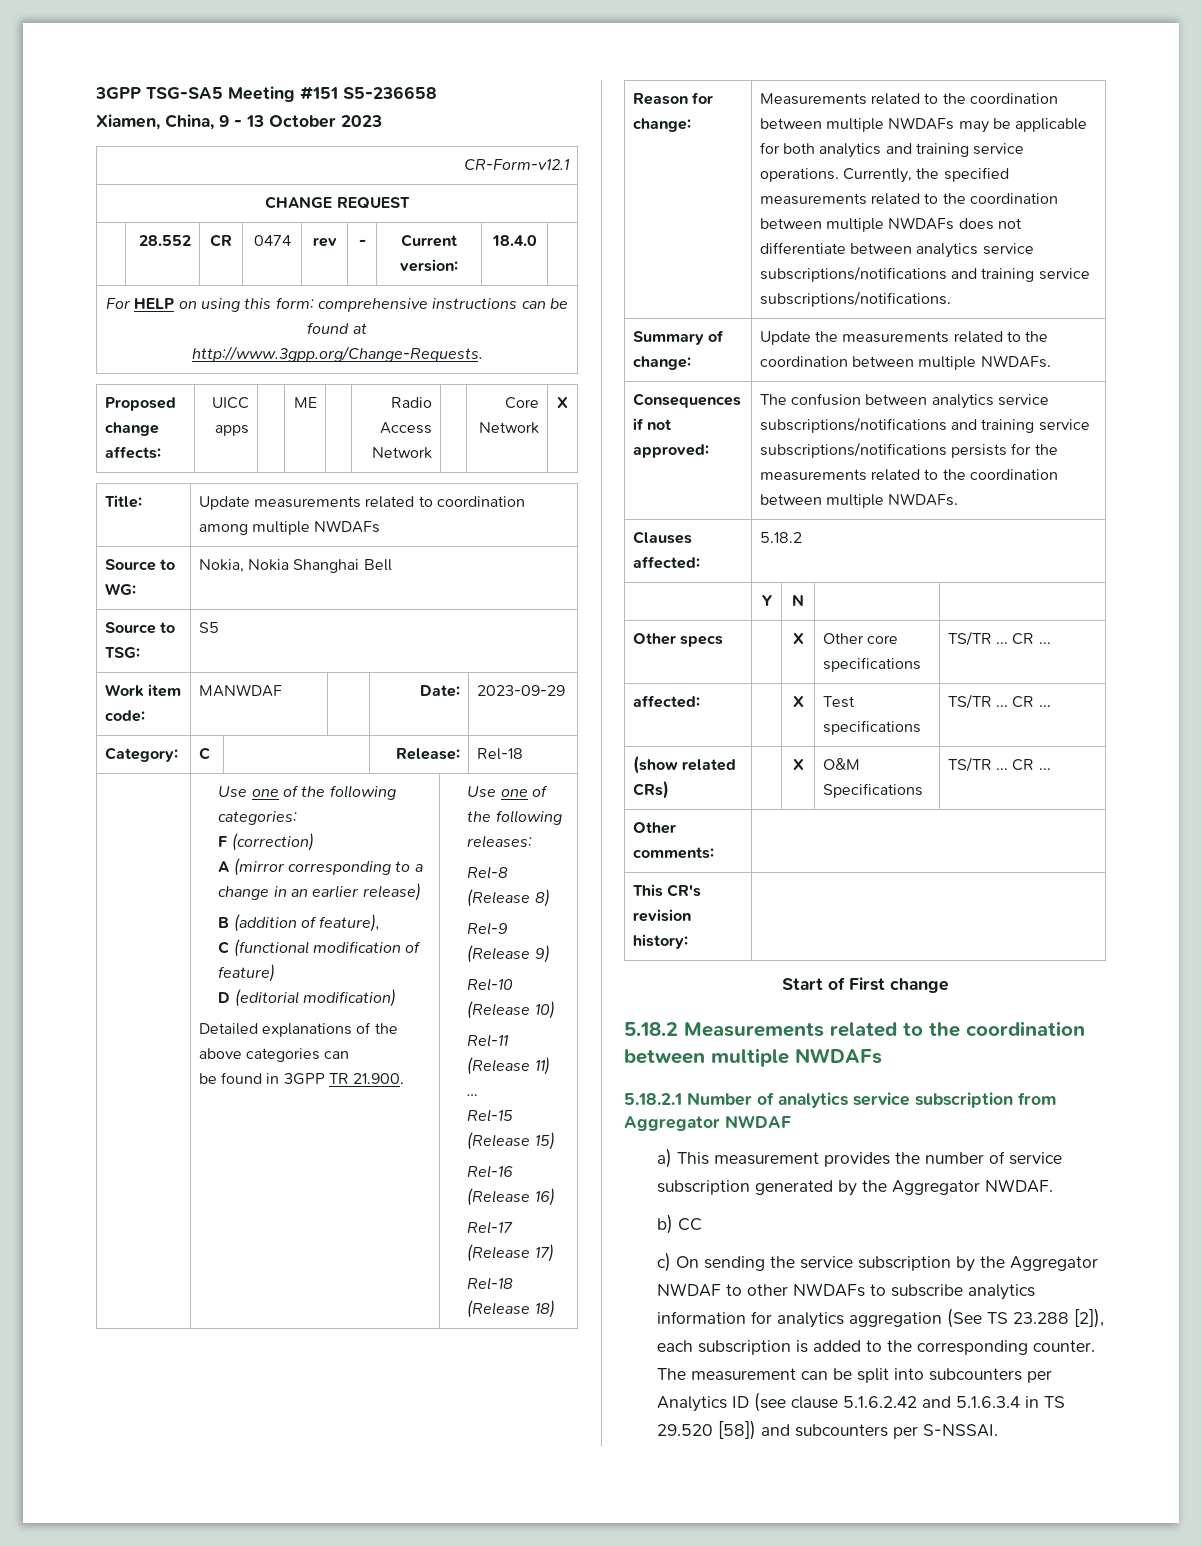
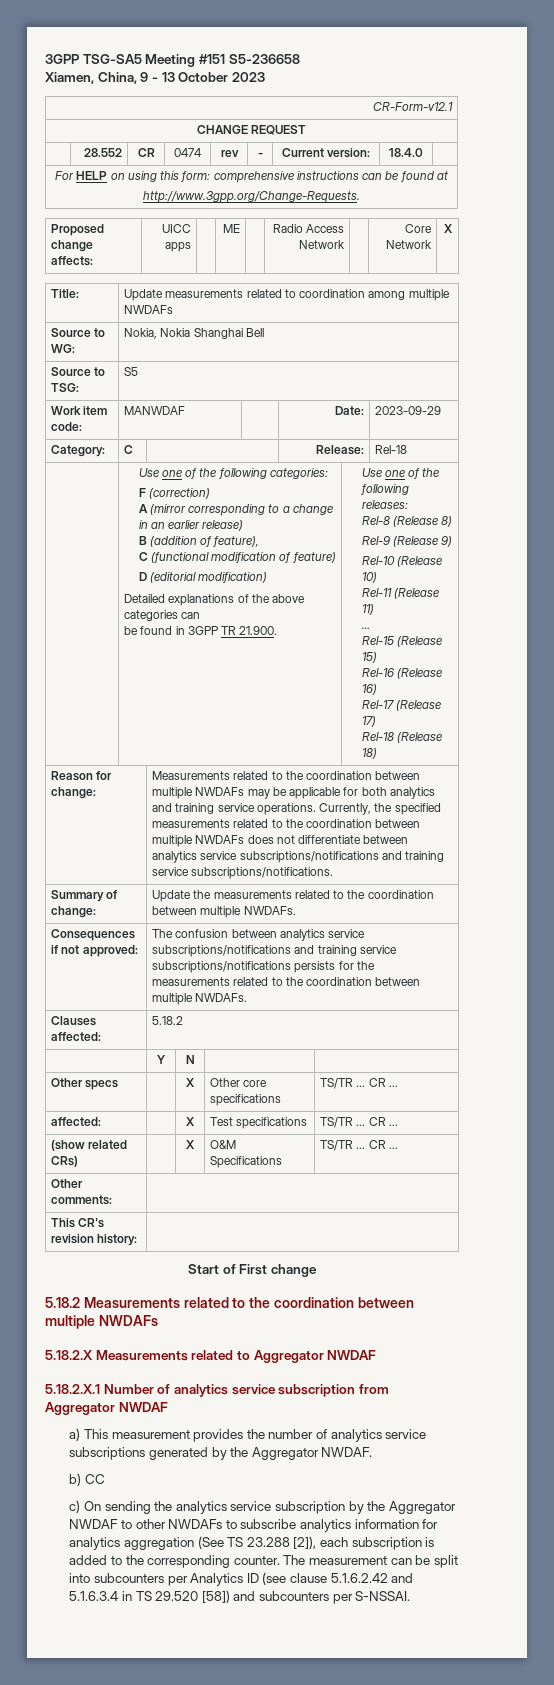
- 5.18.2.1 Number of analytics service subscription from Aggregator NWDAF
+ 5.18.2.X Measurements related to Aggregator NWDAF
+ 5.18.2.X.1 Number of analytics service subscription from Aggregator NWDAF
- a) This measurement provides the number of service subscription generated by the Aggregator NWDAF.
+ a) This measurement provides the number of analytics service subscriptions generated by the Aggregator NWDAF.
- c) On sending the service subscription by the Aggregator NWDAF to other NWDAFs to subscribe analytics information for analytics aggregation (See TS 23.288 [2]), each subscription is added to the corresponding counter.
+ c) On sending the analytics service subscription by the Aggregator NWDAF to other NWDAFs to subscribe analytics information for analytics aggregation (See TS 23.288 [2]), each subscription is added to the corresponding counter.

